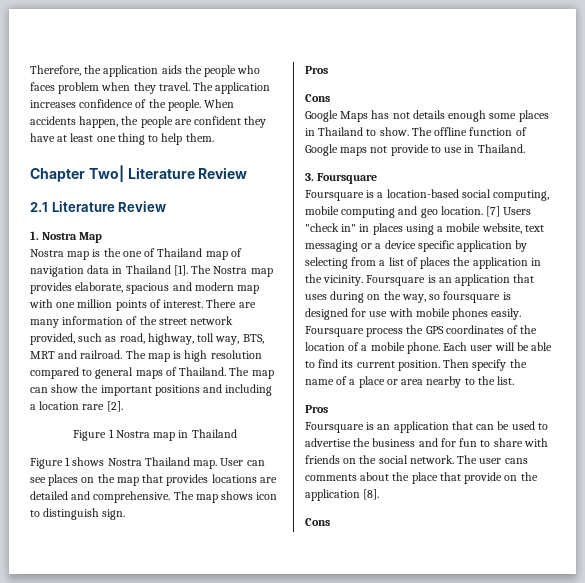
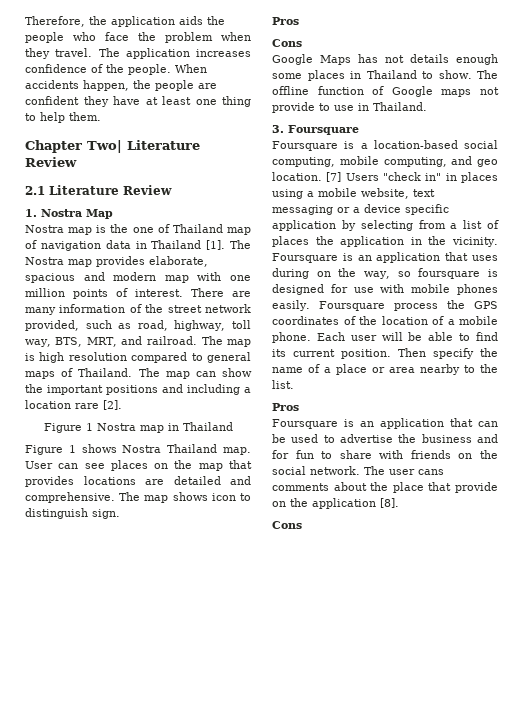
- Therefore, the application aids the people who faces problem when they travel.
+ Therefore, the application aids the people who face the problem when they travel.
- There are many information of the street network provided, such as road, highway, toll way, BTS, MRT and railroad.
+ There are many information of the street network provided, such as road, highway, toll way, BTS, MRT, and railroad.
- Foursquare is a location-based social computing, mobile computing and geo location.
+ Foursquare is a location-based social computing, mobile computing, and geo location.

